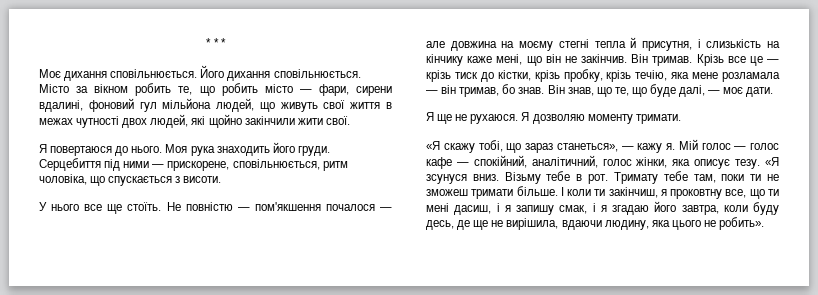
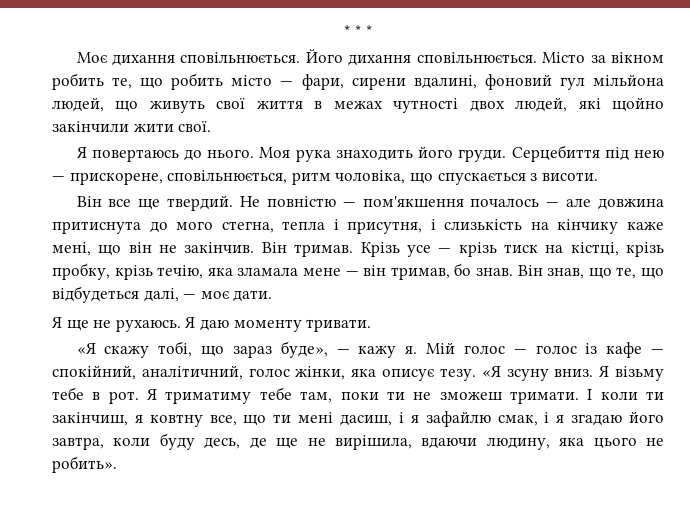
- Я повертаюся до нього.
+ Я повертаюсь до нього.
- Серцебиття під ними — прискорене, сповільнюється, ритм чоловіка, що спускається з висоти.
+ Серцебиття під нею — прискорене, сповільнюється, ритм чоловіка, що спускається з висоти.
- У нього все ще стоїть.
+ Він все ще твердий.
- Не повністю — пом'якшення почалося — але довжина на моєму стегні тепла й присутня, і слизькість на кінчику каже мені, що він не закінчив.
+ Не повністю — пом'якшення почалось — але довжина притиснута до мого стегна, тепла і присутня, і слизькість на кінчику каже мені, що він не закінчив.
- Крізь все це — крізь тиск до кістки, крізь пробку, крізь течію, яка мене розламала — він тримав, бо знав.
+ Крізь усе — крізь тиск на кістці, крізь пробку, крізь течію, яка зламала мене — він тримав, бо знав.
- Він знав, що те, що буде далі, — моє дати.
+ Він знав, що те, що відбудеться далі, — моє дати.
- Я ще не рухаюся. Я дозволяю моменту тримати.
+ Я ще не рухаюсь. Я даю моменту тривати.
- «Я скажу тобі, що зараз станеться», — кажу я.
+ «Я скажу тобі, що зараз буде», — кажу я.
- Мій голос — голос кафе — спокійний, аналітичний, голос жінки, яка описує тезу.
+ Мій голос — голос із кафе — спокійний, аналітичний, голос жінки, яка описує тезу.
- «Я зсунуся вниз. Візьму тебе в рот.
+ «Я зсуну вниз. Я візьму тебе в рот.
- Тримату тебе там, поки ти не зможеш тримати більше.
+ Я триматиму тебе там, поки ти не зможеш тримати.
- І коли ти закінчиш, я проковтну все, що ти мені дасиш, і я запишу смак, і я згадаю його завтра, коли буду десь, де ще не вирішила, вдаючи людину, яка цього не робить».
+ І коли ти закінчиш, я ковтну все, що ти мені дасиш, і я зафайлю смак, і я згадаю його завтра, коли буду десь, де ще не вирішила, вдаючи людину, яка цього не робить».

